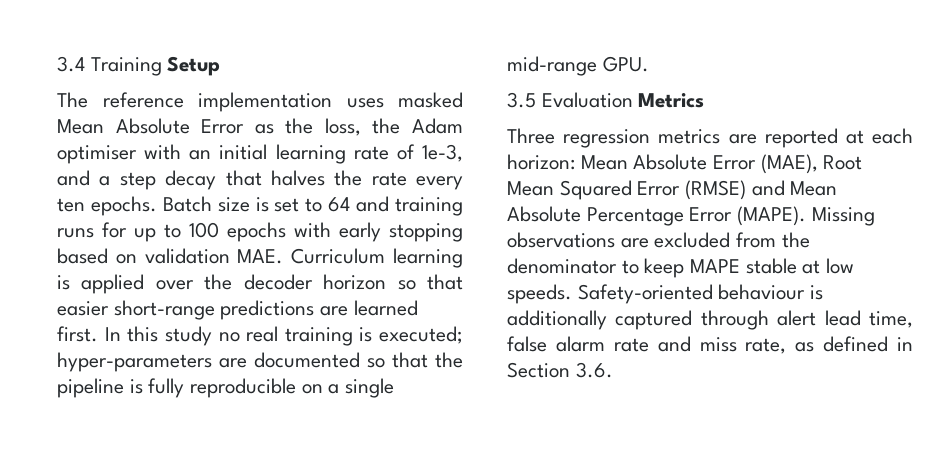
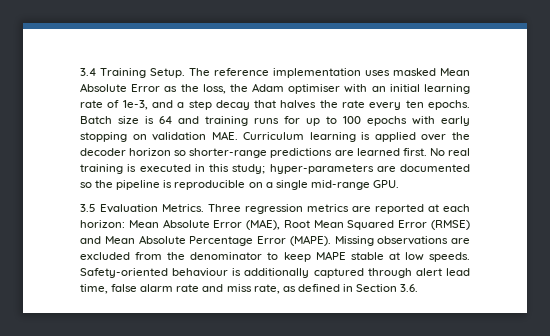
- 3.4 Training Setup
- The reference implementation uses masked Mean Absolute Error as the loss, the Adam optimiser with an initial learning rate of 1e-3, and a step decay that halves the rate every ten epochs.
+ 3.4 Training Setup. The reference implementation uses masked Mean Absolute Error as the loss, the Adam optimiser with an initial learning rate of 1e-3, and a step decay that halves the rate every ten epochs.
- Batch size is set to 64 and training runs for up to 100 epochs with early stopping based on validation MAE. Curriculum learning is applied over the decoder horizon so that easier short-range predictions are learned first.
+ Batch size is 64 and training runs for up to 100 epochs with early stopping on validation MAE. Curriculum learning is applied over the decoder horizon so shorter-range predictions are learned first.
- In this study no real training is executed; hyper-parameters are documented so that the pipeline is fully reproducible on a single mid-range GPU.
+ No real training is executed in this study; hyper-parameters are documented so the pipeline is reproducible on a single mid-range GPU.
- 3.5 Evaluation Metrics
- Three regression metrics are reported at each horizon: Mean Absolute Error (MAE), Root Mean Squared Error (RMSE) and Mean Absolute Percentage Error (MAPE).
+ 3.5 Evaluation Metrics. Three regression metrics are reported at each horizon: Mean Absolute Error (MAE), Root Mean Squared Error (RMSE) and Mean Absolute Percentage Error (MAPE).

